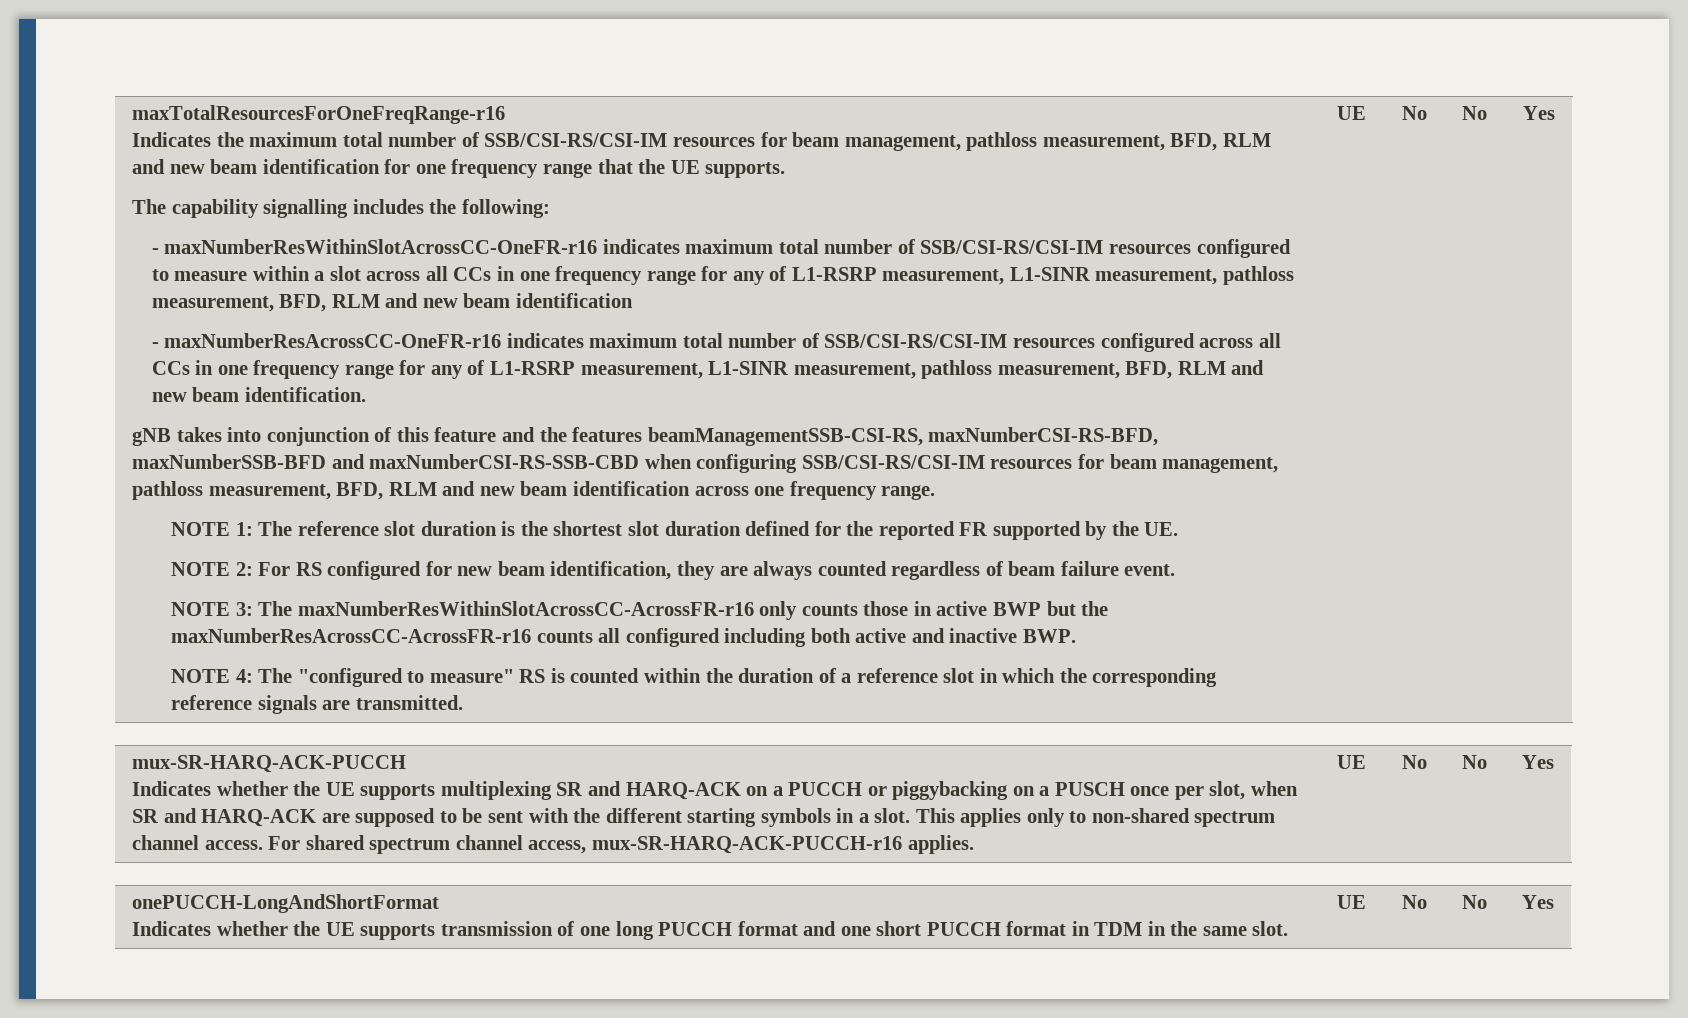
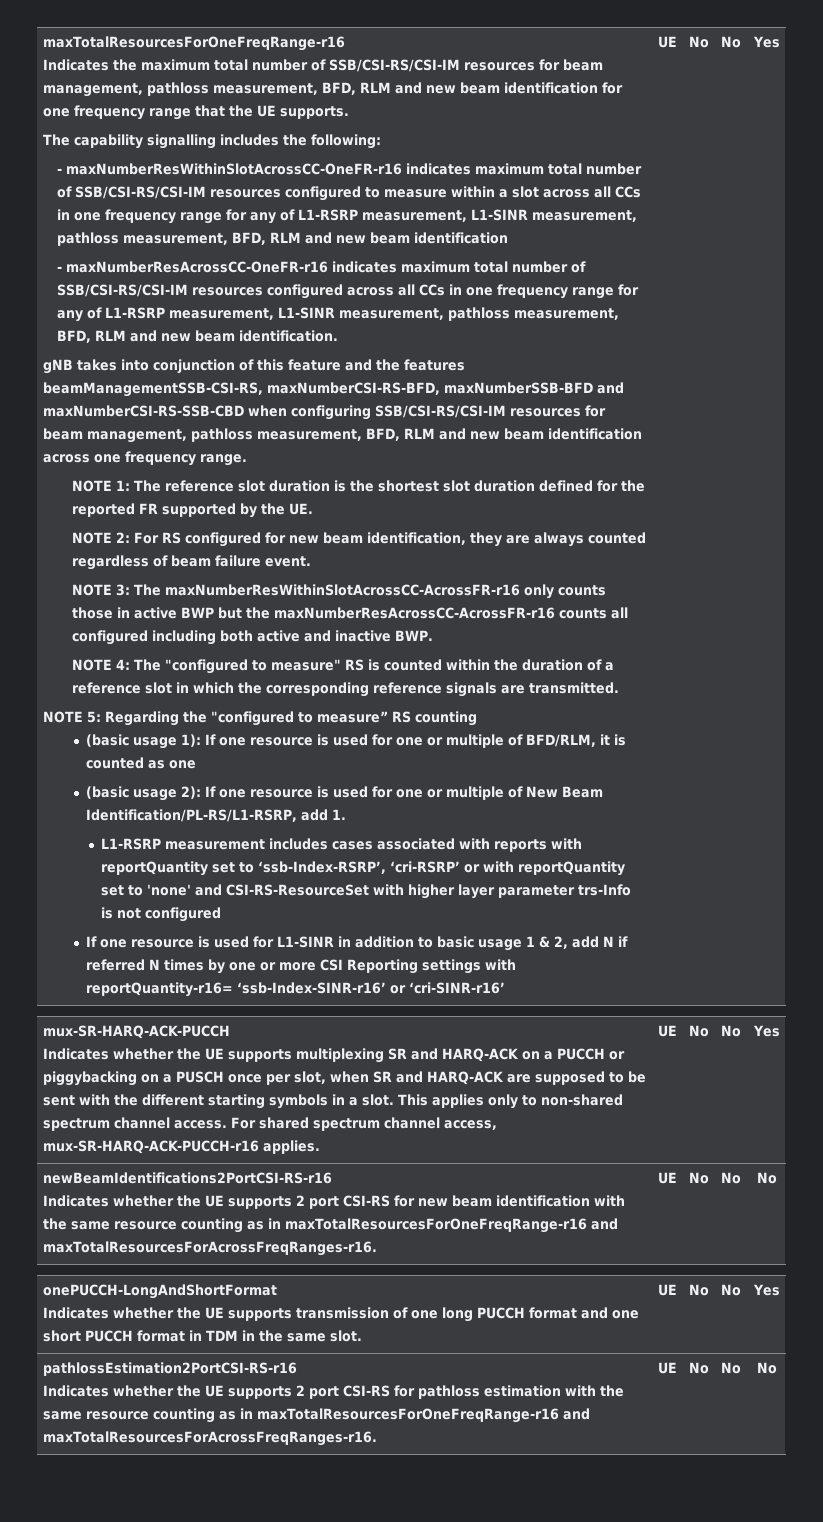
+ NOTE 5: Regarding the "configured to measure” RS counting
+ (basic usage 1): If one resource is used for one or multiple of BFD/RLM, it is counted as one
+ (basic usage 2): If one resource is used for one or multiple of New Beam Identification/PL-RS/L1-RSRP, add 1.
+ L1-RSRP measurement includes cases associated with reports with reportQuantity set to ‘ssb-Index-RSRP’, ‘cri-RSRP’ or with reportQuantity set to 'none' and CSI-RS-ResourceSet with higher layer parameter trs-Info is not configured
+ If one resource is used for L1-SINR in addition to basic usage 1 & 2, add N if referred N times by one or more CSI Reporting settings with reportQuantity-r16= ‘ssb-Index-SINR-r16’ or ‘cri-SINR-r16’
+ newBeamIdentifications2PortCSI-RS-r16
+ Indicates whether the UE supports 2 port CSI-RS for new beam identification with the same resource counting as in maxTotalResourcesForOneFreqRange-r16 and maxTotalResourcesForAcrossFreqRanges-r16. | UE | No | No | No
+ pathlossEstimation2PortCSI-RS-r16
+ Indicates whether the UE supports 2 port CSI-RS for pathloss estimation with the same resource counting as in maxTotalResourcesForOneFreqRange-r16 and maxTotalResourcesForAcrossFreqRanges-r16. | UE | No | No | No

